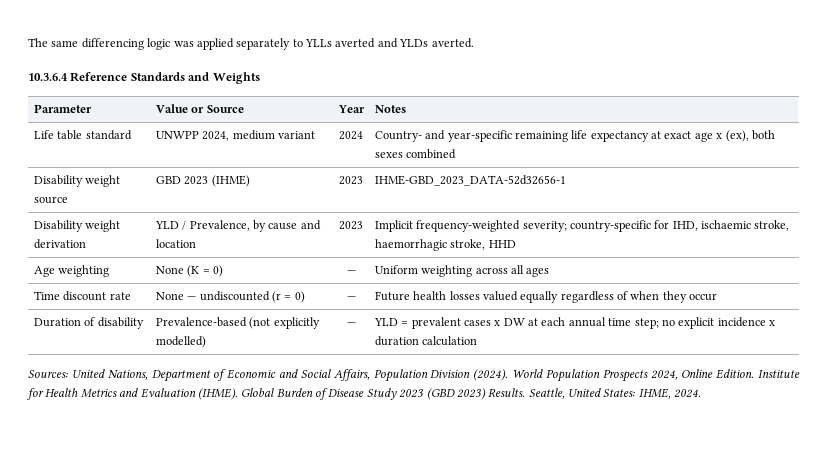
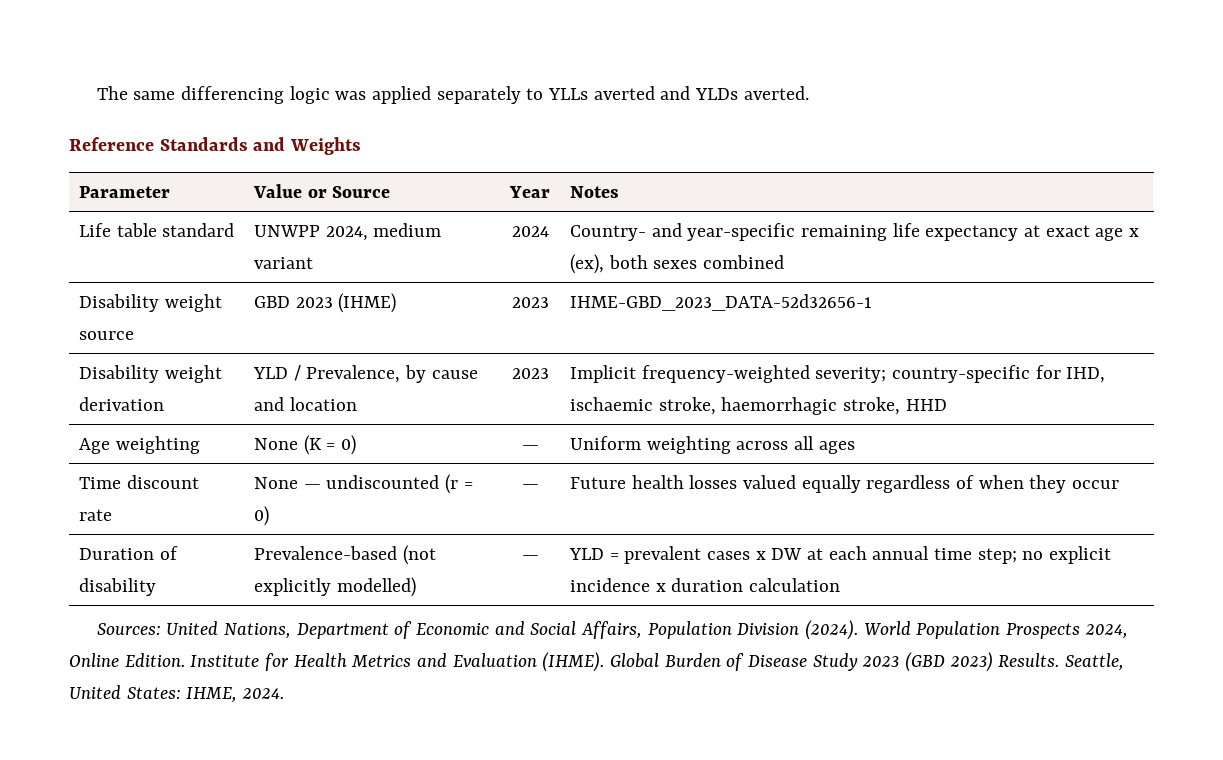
- 10.3.6.4 Reference Standards and Weights
+ Reference Standards and Weights

